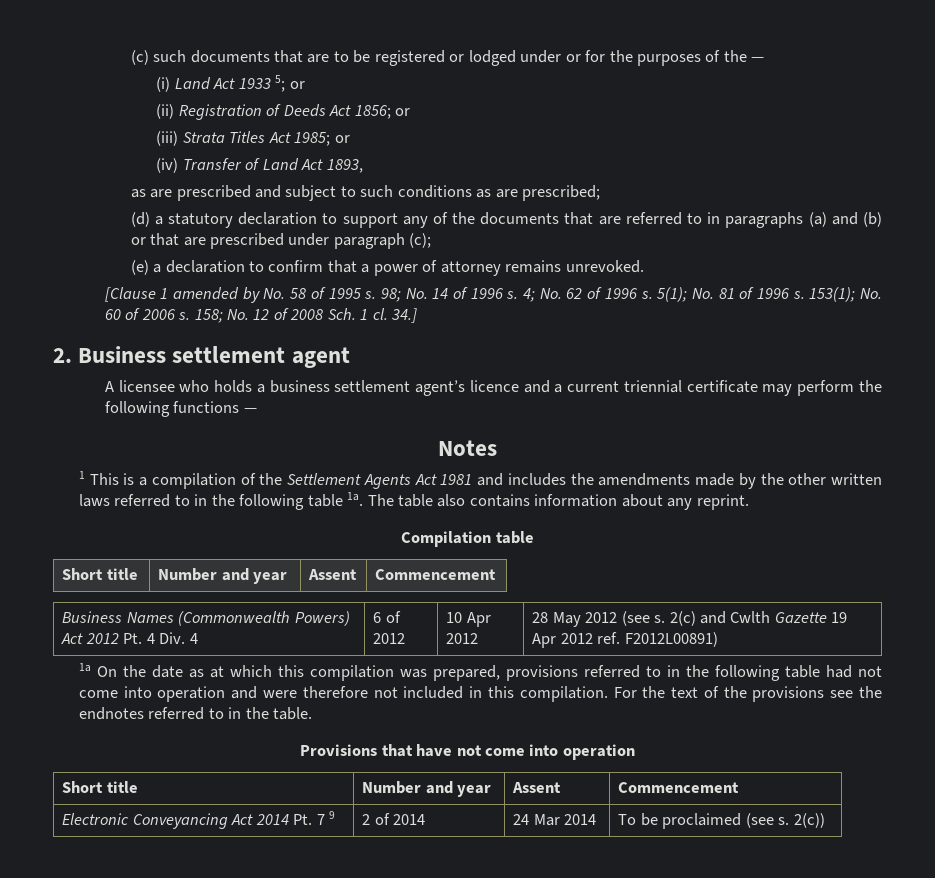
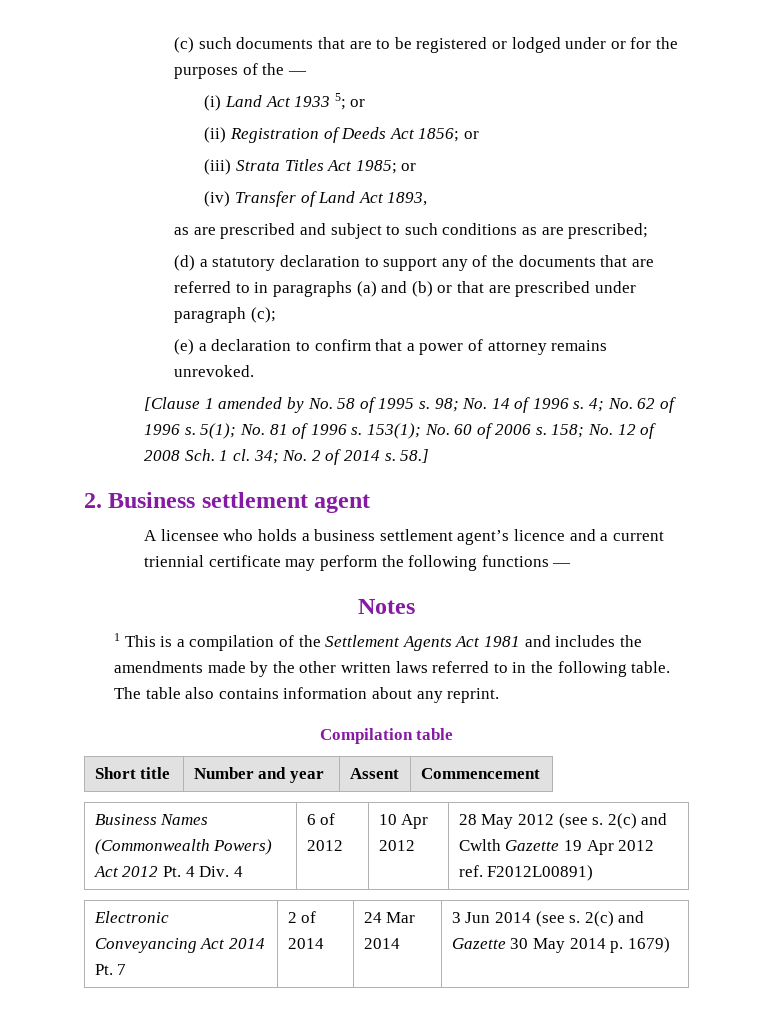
- 34.]
+ 34; No. 2 of 2014 s. 58.]
- 1 This is a compilation of the Settlement Agents Act 1981 and includes the amendments made by the other written laws referred to in the following table 1a.
+ 1 This is a compilation of the Settlement Agents Act 1981 and includes the amendments made by the other written laws referred to in the following table.
- 1a On the date as at which this compilation was prepared, provisions referred to in the following table had not come into operation and were therefore not included in this compilation. For the text of the provisions see the endnotes referred to in the table.
- Provisions that have not come into operation
- Short title | Number and year | Assent | Commencement
- Electronic Conveyancing Act 2014 Pt. 7 9 | 2 of 2014 | 24 Mar 2014 | To be proclaimed (see s. 2(c))
+ Electronic Conveyancing Act 2014 Pt. 7 | 2 of 2014 | 24 Mar 2014 | 3 Jun 2014 (see s. 2(c) and Gazette 30 May 2014 p. 1679)

